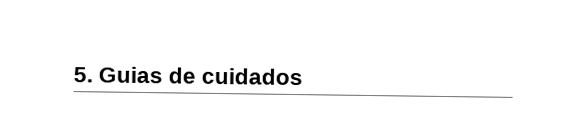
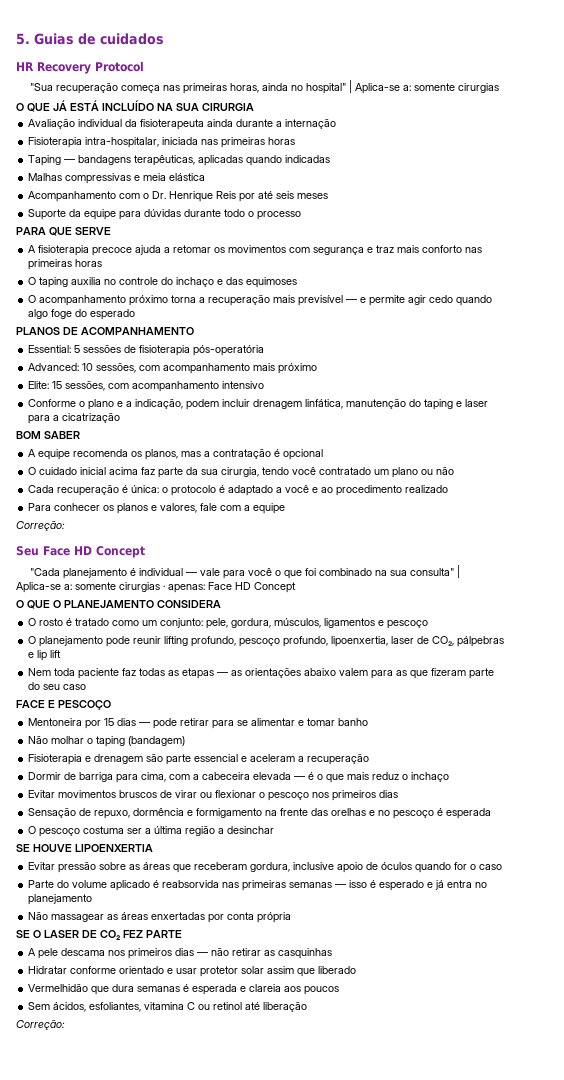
+ HR Recovery Protocol
+ "Sua recuperação começa nas primeiras horas, ainda no hospital" | Aplica-se a: somente cirurgias
+ O QUE JÁ ESTÁ INCLUÍDO NA SUA CIRURGIA
+ Avaliação individual da fisioterapeuta ainda durante a internação
+ Fisioterapia intra-hospitalar, iniciada nas primeiras horas
+ Taping — bandagens terapêuticas, aplicadas quando indicadas
+ Malhas compressivas e meia elástica
+ Acompanhamento com o Dr. Henrique Reis por até seis meses
+ Suporte da equipe para dúvidas durante todo o processo
+ PARA QUE SERVE
+ A fisioterapia precoce ajuda a retomar os movimentos com segurança e traz mais conforto nas primeiras horas
+ O taping auxilia no controle do inchaço e das equimoses
+ O acompanhamento próximo torna a recuperação mais previsível — e permite agir cedo quando algo foge do esperado
+ PLANOS DE ACOMPANHAMENTO
+ Essential: 5 sessões de fisioterapia pós-operatória
+ Advanced: 10 sessões, com acompanhamento mais próximo
+ Elite: 15 sessões, com acompanhamento intensivo
+ Conforme o plano e a indicação, podem incluir drenagem linfática, manutenção do taping e laser para a cicatrização
+ BOM SABER
+ A equipe recomenda os planos, mas a contratação é opcional
+ O cuidado inicial acima faz parte da sua cirurgia, tendo você contratado um plano ou não
+ Cada recuperação é única: o protocolo é adaptado a você e ao procedimento realizado
+ Para conhecer os planos e valores, fale com a equipe
+ Correção:
+ Seu Face HD Concept
+ "Cada planejamento é individual — vale para você o que foi combinado na sua consulta" | Aplica-se a: somente cirurgias · apenas: Face HD Concept
+ O QUE O PLANEJAMENTO CONSIDERA
+ O rosto é tratado como um conjunto: pele, gordura, músculos, ligamentos e pescoço
+ O planejamento pode reunir lifting profundo, pescoço profundo, lipoenxertia, laser de CO₂, pálpebras e lip lift
+ Nem toda paciente faz todas as etapas — as orientações abaixo valem para as que fizeram parte do seu caso
+ FACE E PESCOÇO
+ Mentoneira por 15 dias — pode retirar para se alimentar e tomar banho
+ Não molhar o taping (bandagem)
+ Fisioterapia e drenagem são parte essencial e aceleram a recuperação
+ Dormir de barriga para cima, com a cabeceira elevada — é o que mais reduz o inchaço
+ Evitar movimentos bruscos de virar ou flexionar o pescoço nos primeiros dias
+ Sensação de repuxo, dormência e formigamento na frente das orelhas e no pescoço é esperada
+ O pescoço costuma ser a última região a desinchar
+ SE HOUVE LIPOENXERTIA
+ Evitar pressão sobre as áreas que receberam gordura, inclusive apoio de óculos quando for o caso
+ Parte do volume aplicado é reabsorvida nas primeiras semanas — isso é esperado e já entra no planejamento
+ Não massagear as áreas enxertadas por conta própria
+ SE O LASER DE CO₂ FEZ PARTE
+ A pele descama nos primeiros dias — não retirar as casquinhas
+ Hidratar conforme orientado e usar protetor solar assim que liberado
+ Vermelhidão que dura semanas é esperada e clareia aos poucos
+ Sem ácidos, esfoliantes, vitamina C ou retinol até liberação
+ Correção:

